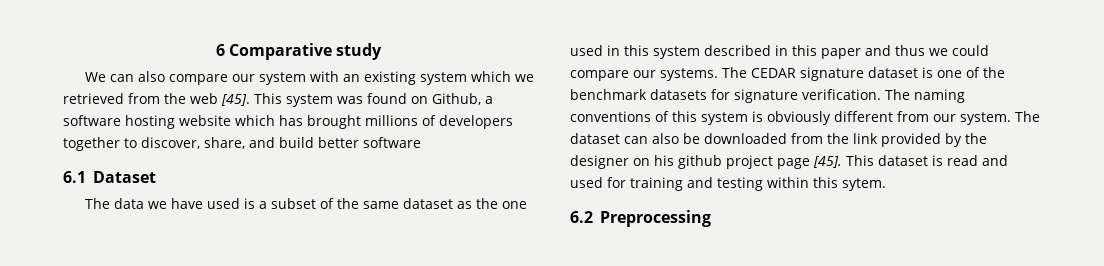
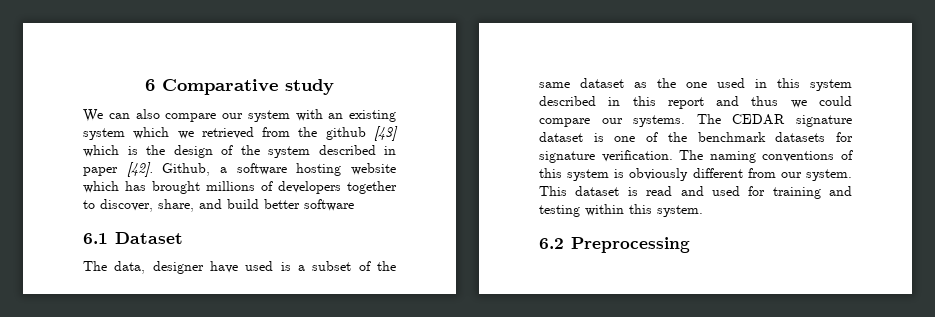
- We can also compare our system with an existing system which we retrieved from the web [45]. This system was found on Github, a software hosting website which has brought millions of developers together to discover, share, and build better software
+ We can also compare our system with an existing system which we retrieved from the github [43] which is the design of the system described in paper [42]. Github, a software hosting website which has brought millions of developers together to discover, share, and build better software
- The data we have used is a subset of the same dataset as the one used in this system described in this paper and thus we could compare our systems.
+ The data, designer have used is a subset of the same dataset as the one used in this system described in this report and thus we could compare our systems.
- The dataset can also be downloaded from the link provided by the designer on his github project page [45].
- This dataset is read and used for training and testing within this sytem.
+ This dataset is read and used for training and testing within this system.

